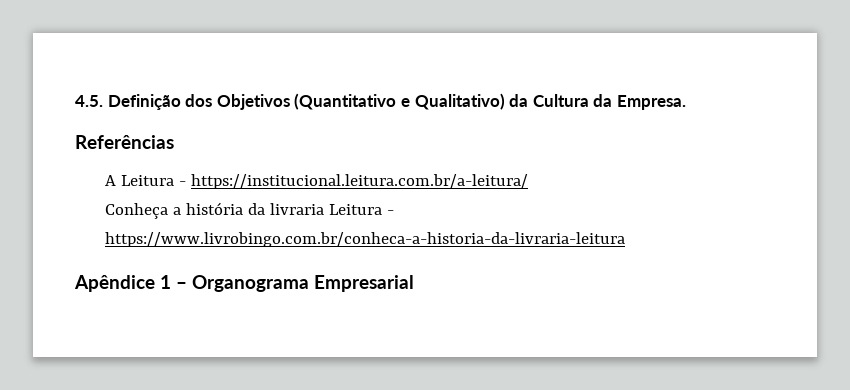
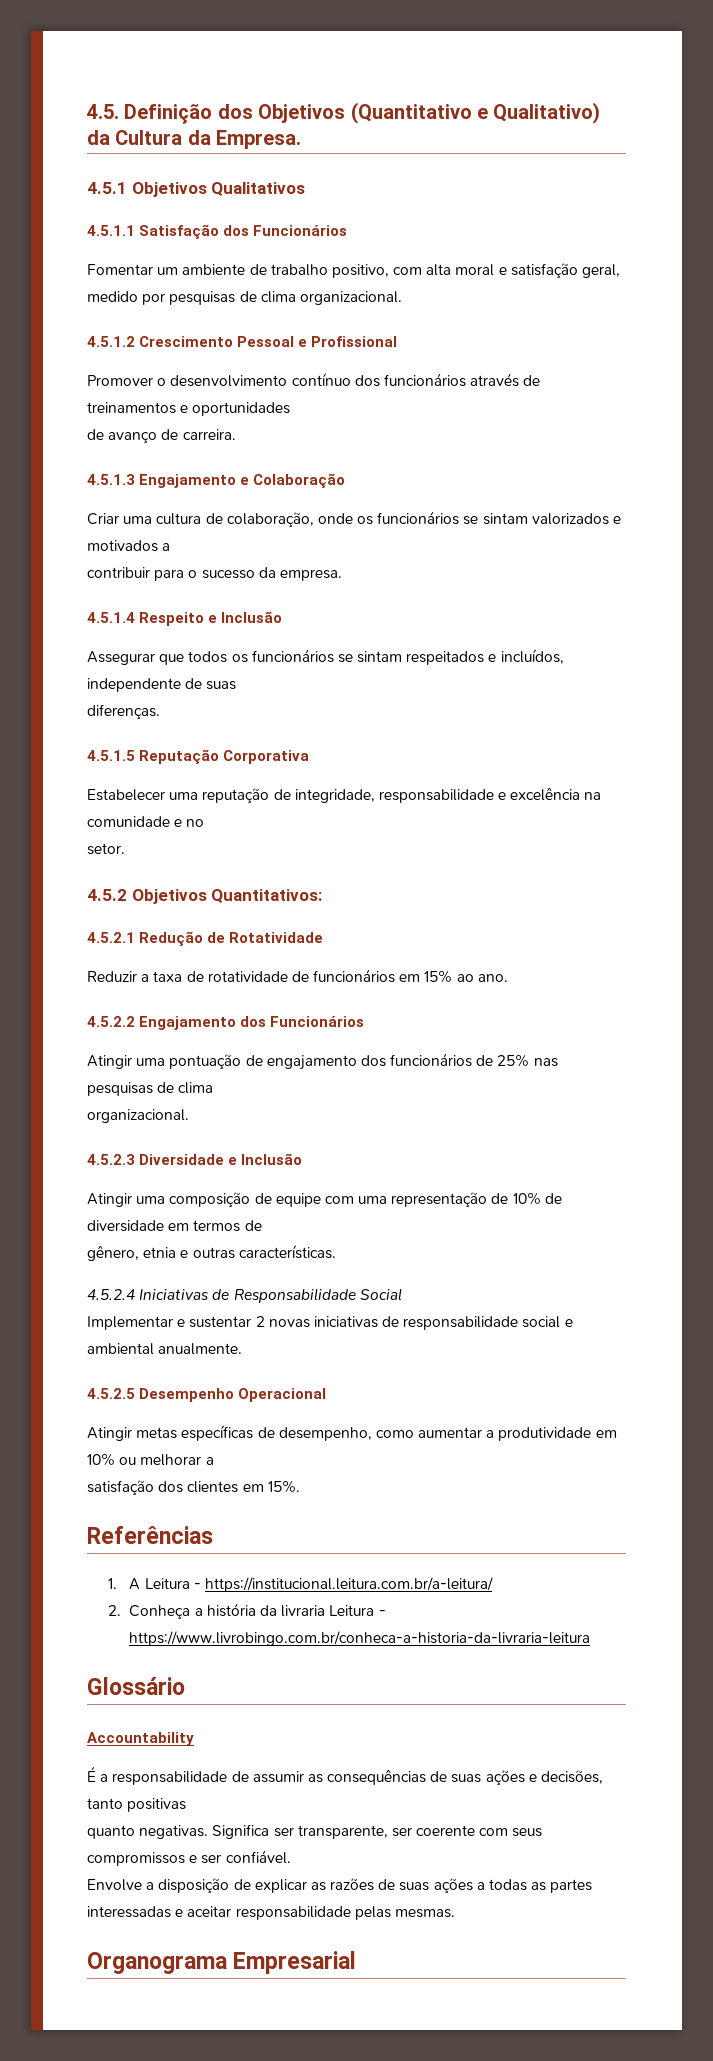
+ 4.5.1 Objetivos Qualitativos
+ 4.5.1.1 Satisfação dos Funcionários
+ Fomentar um ambiente de trabalho positivo, com alta moral e satisfação geral, medido por pesquisas de clima organizacional.
+ 4.5.1.2 Crescimento Pessoal e Profissional
+ Promover o desenvolvimento contínuo dos funcionários através de treinamentos e oportunidades
+ de avanço de carreira.
+ 4.5.1.3 Engajamento e Colaboração
+ Criar uma cultura de colaboração, onde os funcionários se sintam valorizados e motivados a
+ contribuir para o sucesso da empresa.
+ 4.5.1.4 Respeito e Inclusão
+ Assegurar que todos os funcionários se sintam respeitados e incluídos, independente de suas
+ diferenças.
+ 4.5.1.5 Reputação Corporativa
+ Estabelecer uma reputação de integridade, responsabilidade e excelência na comunidade e no
+ setor.
+ 4.5.2 Objetivos Quantitativos:
+ 4.5.2.1 Redução de Rotatividade
+ Reduzir a taxa de rotatividade de funcionários em 15% ao ano.
+ 4.5.2.2 Engajamento dos Funcionários
+ Atingir uma pontuação de engajamento dos funcionários de 25% nas pesquisas de clima
+ organizacional.
+ 4.5.2.3 Diversidade e Inclusão
+ Atingir uma composição de equipe com uma representação de 10% de diversidade em termos de
+ gênero, etnia e outras características.
+ 4.5.2.4 Iniciativas de Responsabilidade Social
+ Implementar e sustentar 2 novas iniciativas de responsabilidade social e ambiental anualmente.
+ 4.5.2.5 Desempenho Operacional
+ Atingir metas específicas de desempenho, como aumentar a produtividade em 10% ou melhorar a
+ satisfação dos clientes em 15%.
- A Leitura - https://institucional.leitura.com.br/a-leitura/
+ 1. A Leitura - https://institucional.leitura.com.br/a-leitura/
- Conheça a história da livraria Leitura - https://www.livrobingo.com.br/conheca-a-historia-da-livraria-leitura
+ 2. Conheça a história da livraria Leitura - https://www.livrobingo.com.br/conheca-a-historia-da-livraria-leitura
- Apêndice 1 – Organograma Empresarial
+ Glossário
+ Accountability
+ É a responsabilidade de assumir as consequências de suas ações e decisões, tanto positivas
+ quanto negativas. Significa ser transparente, ser coerente com seus compromissos e ser confiável.
+ Envolve a disposição de explicar as razões de suas ações a todas as partes interessadas e aceitar responsabilidade pelas mesmas.
+ Organograma Empresarial

